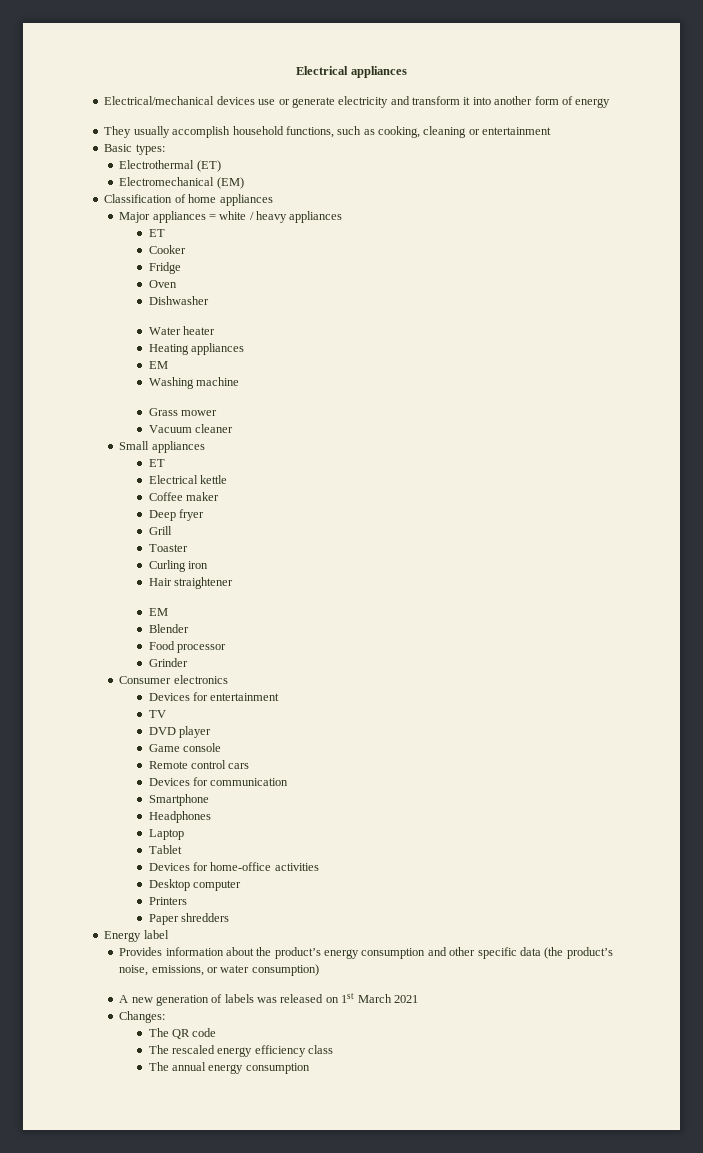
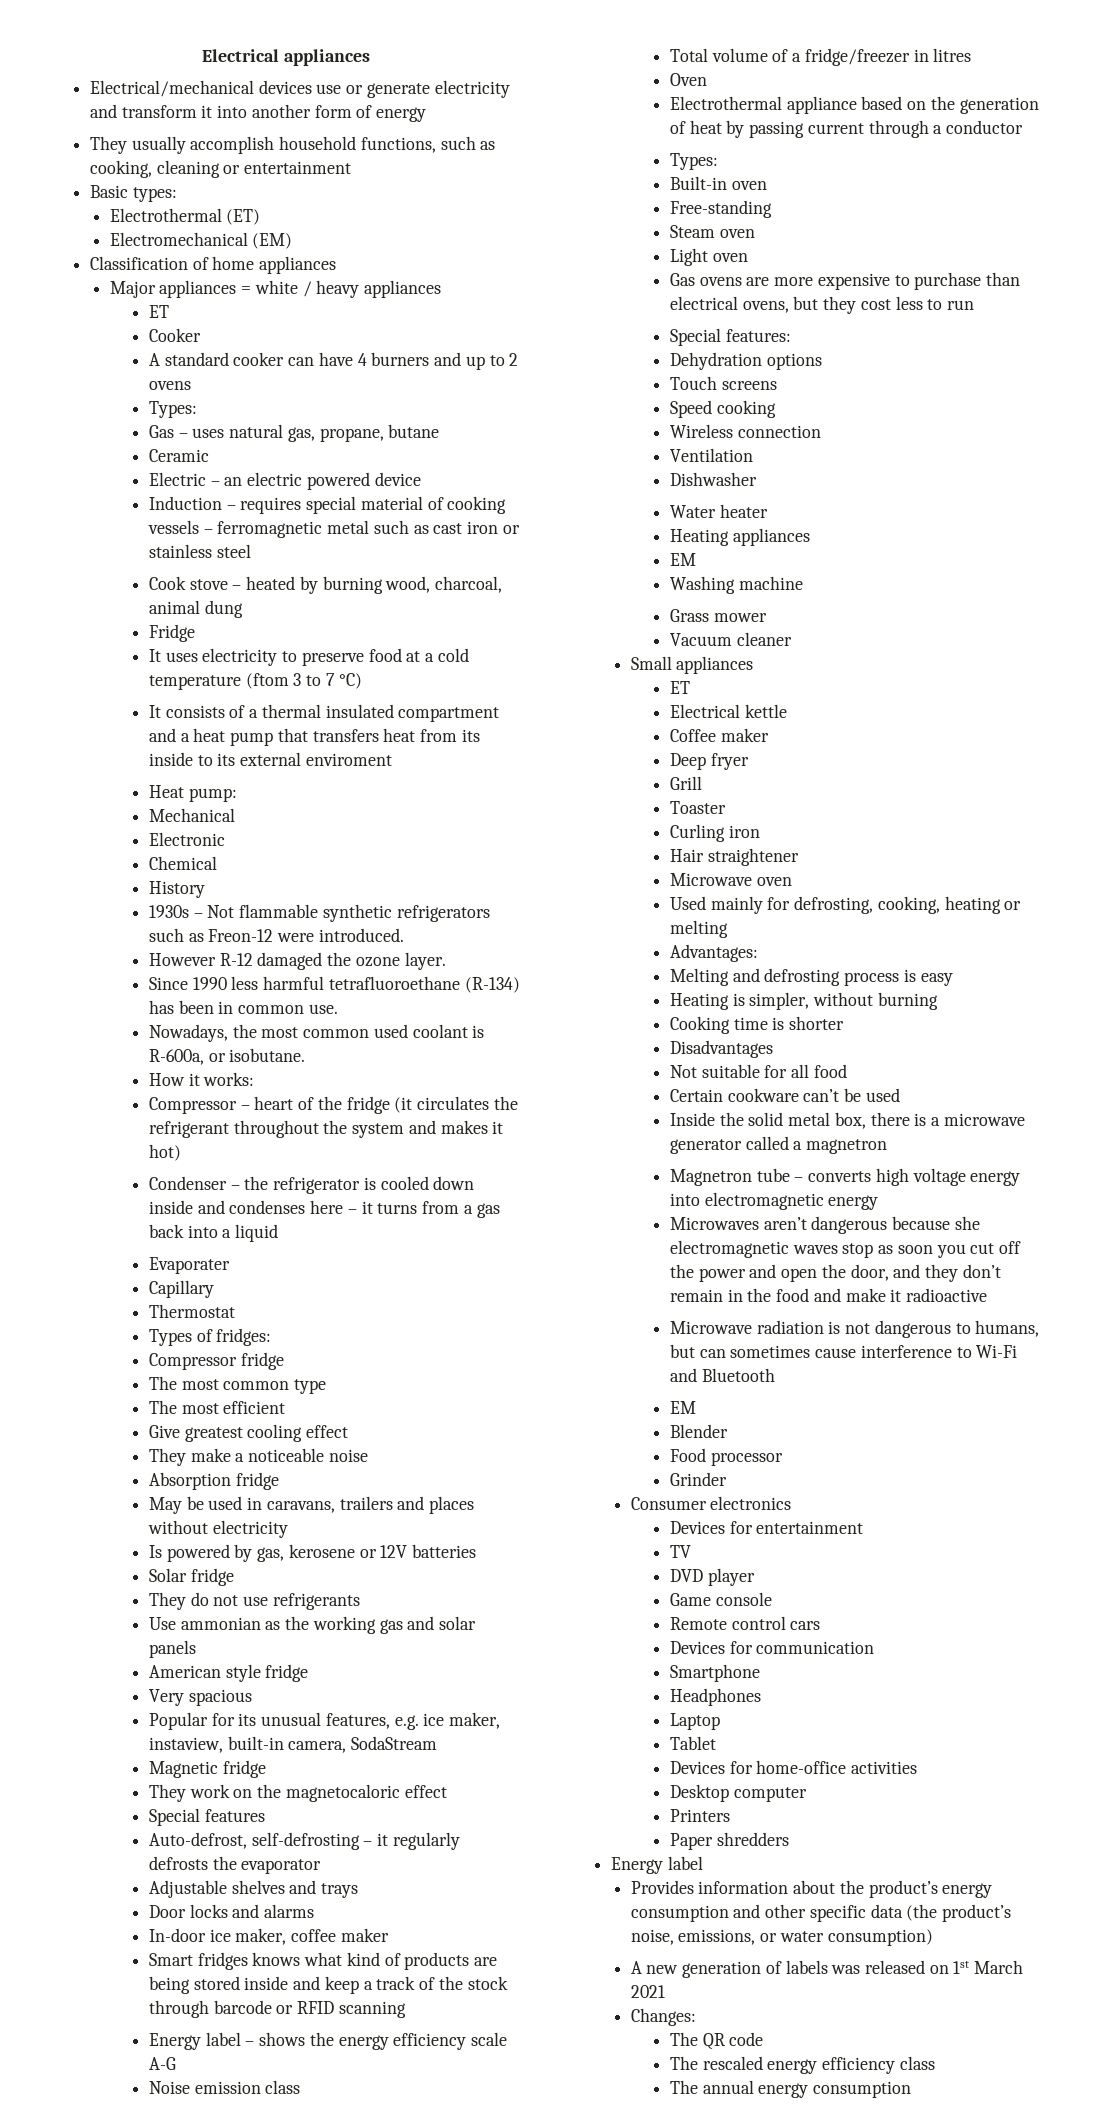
+ A standard cooker can have 4 burners and up to 2 ovens
+ Types:
+ Gas – uses natural gas, propane, butane
+ Ceramic
+ Electric – an electric powered device
+ Induction – requires special material of cooking vessels – ferromagnetic metal such as cast iron or stainless steel
+ Cook stove – heated by burning wood, charcoal, animal dung
  Fridge
+ It uses electricity to preserve food at a cold temperature (ftom 3 to 7 °C)
+ It consists of a thermal insulated compartment and a heat pump that transfers heat from its inside to its external enviroment
+ Heat pump:
+ Mechanical
+ Electronic
+ Chemical
+ History
+ 1930s – Not flammable synthetic refrigerators such as Freon-12 were introduced.
+ However R-12 damaged the ozone layer.
+ Since 1990 less harmful tetrafluoroethane (R-134) has been in common use.
+ Nowadays, the most common used coolant is R-600a, or isobutane.
+ How it works:
+ Compressor – heart of the fridge (it circulates the refrigerant throughout the system and makes it hot)
+ Condenser – the refrigerator is cooled down inside and condenses here – it turns from a gas back into a liquid
+ Evaporater
+ Capillary
+ Thermostat
+ Types of fridges:
+ Compressor fridge
+ The most common type
+ The most efficient
+ Give greatest cooling effect
+ They make a noticeable noise
+ Absorption fridge
+ May be used in caravans, trailers and places without electricity
+ Is powered by gas, kerosene or 12V batteries
+ Solar fridge
+ They do not use refrigerants
+ Use ammonian as the working gas and solar panels
+ American style fridge
+ Very spacious
+ Popular for its unusual features, e.g. ice maker, instaview, built-in camera, SodaStream
+ Magnetic fridge
+ They work on the magnetocaloric effect
+ Special features
+ Auto-defrost, self-defrosting – it regularly defrosts the evaporator
+ Adjustable shelves and trays
+ Door locks and alarms
+ In-door ice maker, coffee maker
+ Smart fridges knows what kind of products are being stored inside and keep a track of the stock through barcode or RFID scanning
+ Energy label – shows the energy efficiency scale A-G
+ Noise emission class
+ Total volume of a fridge/freezer in litres
  Oven
+ Electrothermal appliance based on the generation of heat by passing current through a conductor
+ Types:
+ Built-in oven
+ Free-standing
+ Steam oven
+ Light oven
+ Gas ovens are more expensive to purchase than electrical ovens, but they cost less to run
+ Special features:
+ Dehydration options
+ Touch screens
+ Speed cooking
+ Wireless connection
+ Ventilation
+ Microwave oven
+ Used mainly for defrosting, cooking, heating or melting
+ Advantages:
+ Melting and defrosting process is easy
+ Heating is simpler, without burning
+ Cooking time is shorter
+ Disadvantages
+ Not suitable for all food
+ Certain cookware can’t be used
+ Inside the solid metal box, there is a microwave generator called a magnetron
+ Magnetron tube – converts high voltage energy into electromagnetic energy
+ Microwaves aren’t dangerous because she electromagnetic waves stop as soon you cut off the power and open the door, and they don’t remain in the food and make it radioactive
+ Microwave radiation is not dangerous to humans, but can sometimes cause interference to Wi-Fi and Bluetooth

